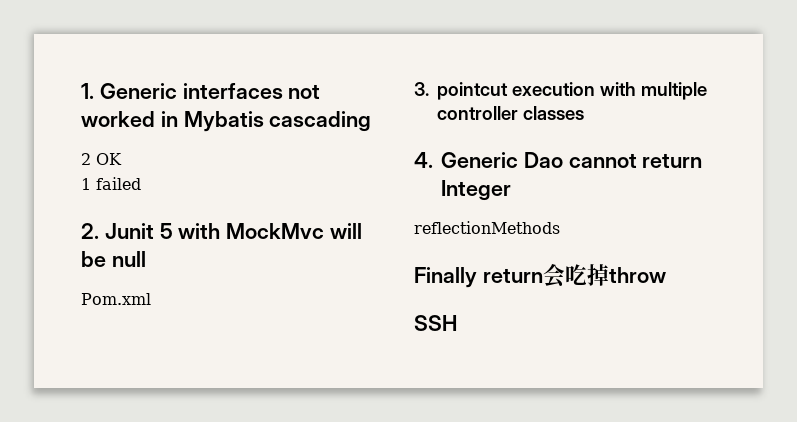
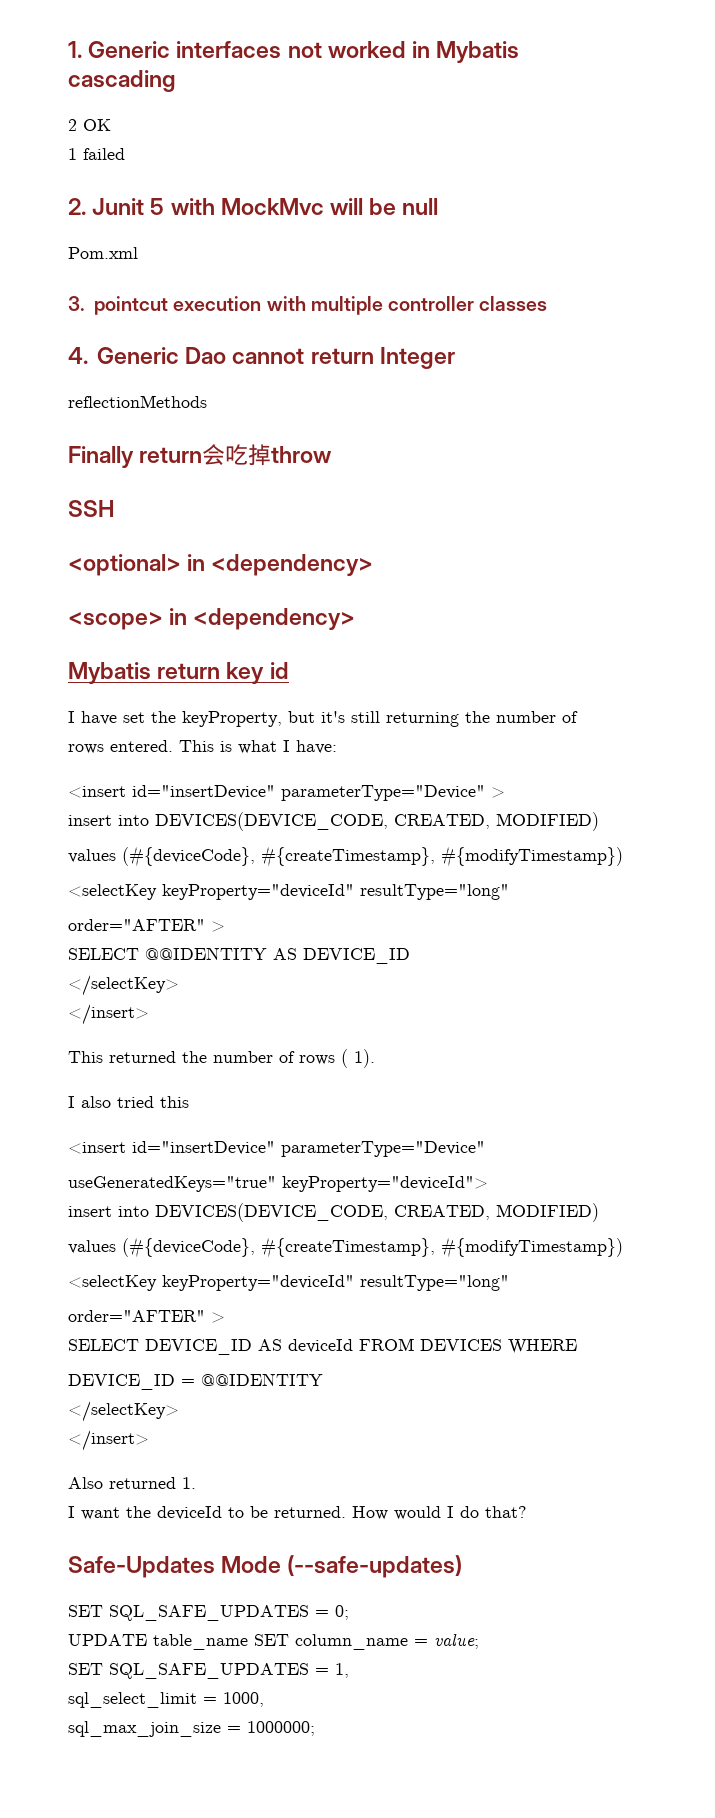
+ <optional> in <dependency>
+ <scope> in <dependency>
+ Mybatis return key id
+ I have set the keyProperty, but it's still returning the number of
+ rows entered. This is what I have:
+ <insert id="insertDevice" parameterType="Device" >
+ insert into DEVICES(DEVICE_CODE, CREATED, MODIFIED)
+ values (#{deviceCode}, #{createTimestamp}, #{modifyTimestamp})
+ <selectKey keyProperty="deviceId" resultType="long"
+ order="AFTER" >
+ SELECT @@IDENTITY AS DEVICE_ID
+ </selectKey>
+ </insert>
+ This returned the number of rows ( 1).
+ I also tried this
+ <insert id="insertDevice" parameterType="Device"
+ useGeneratedKeys="true" keyProperty="deviceId">
+ insert into DEVICES(DEVICE_CODE, CREATED, MODIFIED)
+ values (#{deviceCode}, #{createTimestamp}, #{modifyTimestamp})
+ <selectKey keyProperty="deviceId" resultType="long"
+ order="AFTER" >
+ SELECT DEVICE_ID AS deviceId FROM DEVICES WHERE
+ DEVICE_ID = @@IDENTITY
+ </selectKey>
+ </insert>
+ Also returned 1.
+ I want the deviceId to be returned. How would I do that?
+ Safe-Updates Mode (--safe-updates)
+ SET SQL_SAFE_UPDATES = 0;
+ UPDATE table_name SET column_name = value;
+ SET SQL_SAFE_UPDATES = 1,
+ sql_select_limit = 1000,
+ sql_max_join_size = 1000000;

